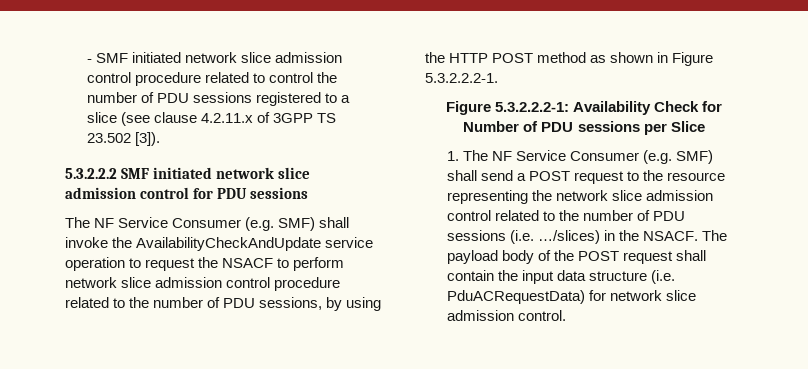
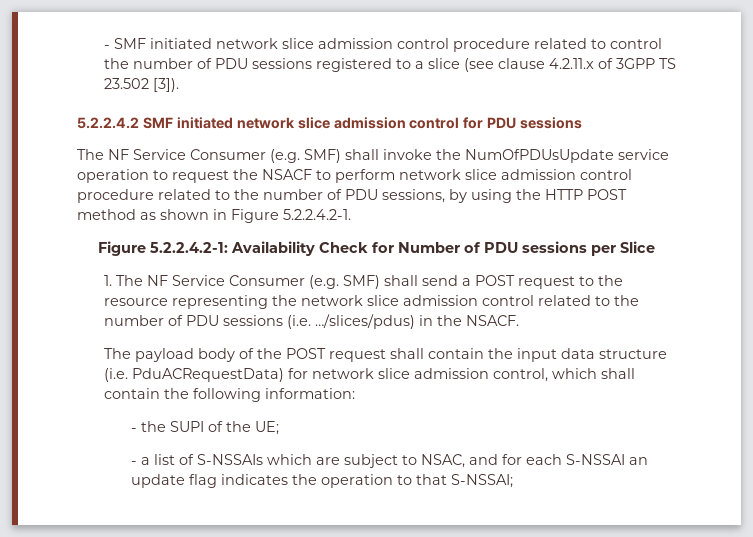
- 5.3.2.2.2 SMF initiated network slice admission control for PDU sessions
+ 5.2.2.4.2 SMF initiated network slice admission control for PDU sessions
- The NF Service Consumer (e.g. SMF) shall invoke the AvailabilityCheckAndUpdate service operation to request the NSACF to perform network slice admission control procedure related to the number of PDU sessions, by using the HTTP POST method as shown in Figure 5.3.2.2.2-1.
- Figure 5.3.2.2.2-1: Availability Check for Number of PDU sessions per Slice
+ The NF Service Consumer (e.g. SMF) shall invoke the NumOfPDUsUpdate service operation to request the NSACF to perform network slice admission control procedure related to the number of PDU sessions, by using the HTTP POST method as shown in Figure 5.2.2.4.2-1.
+ Figure 5.2.2.4.2-1: Availability Check for Number of PDU sessions per Slice
- 1. The NF Service Consumer (e.g. SMF) shall send a POST request to the resource representing the network slice admission control related to the number of PDU sessions (i.e. …/slices) in the NSACF. The payload body of the POST request shall contain the input data structure (i.e. PduACRequestData) for network slice admission control.
+ 1. The NF Service Consumer (e.g. SMF) shall send a POST request to the resource representing the network slice admission control related to the number of PDU sessions (i.e. …/slices/pdus) in the NSACF.
+ The payload body of the POST request shall contain the input data structure (i.e. PduACRequestData) for network slice admission control, which shall contain the following information:
+ - the SUPI of the UE;
+ - a list of S-NSSAIs which are subject to NSAC, and for each S-NSSAI an update flag indicates the operation to that S-NSSAI;

